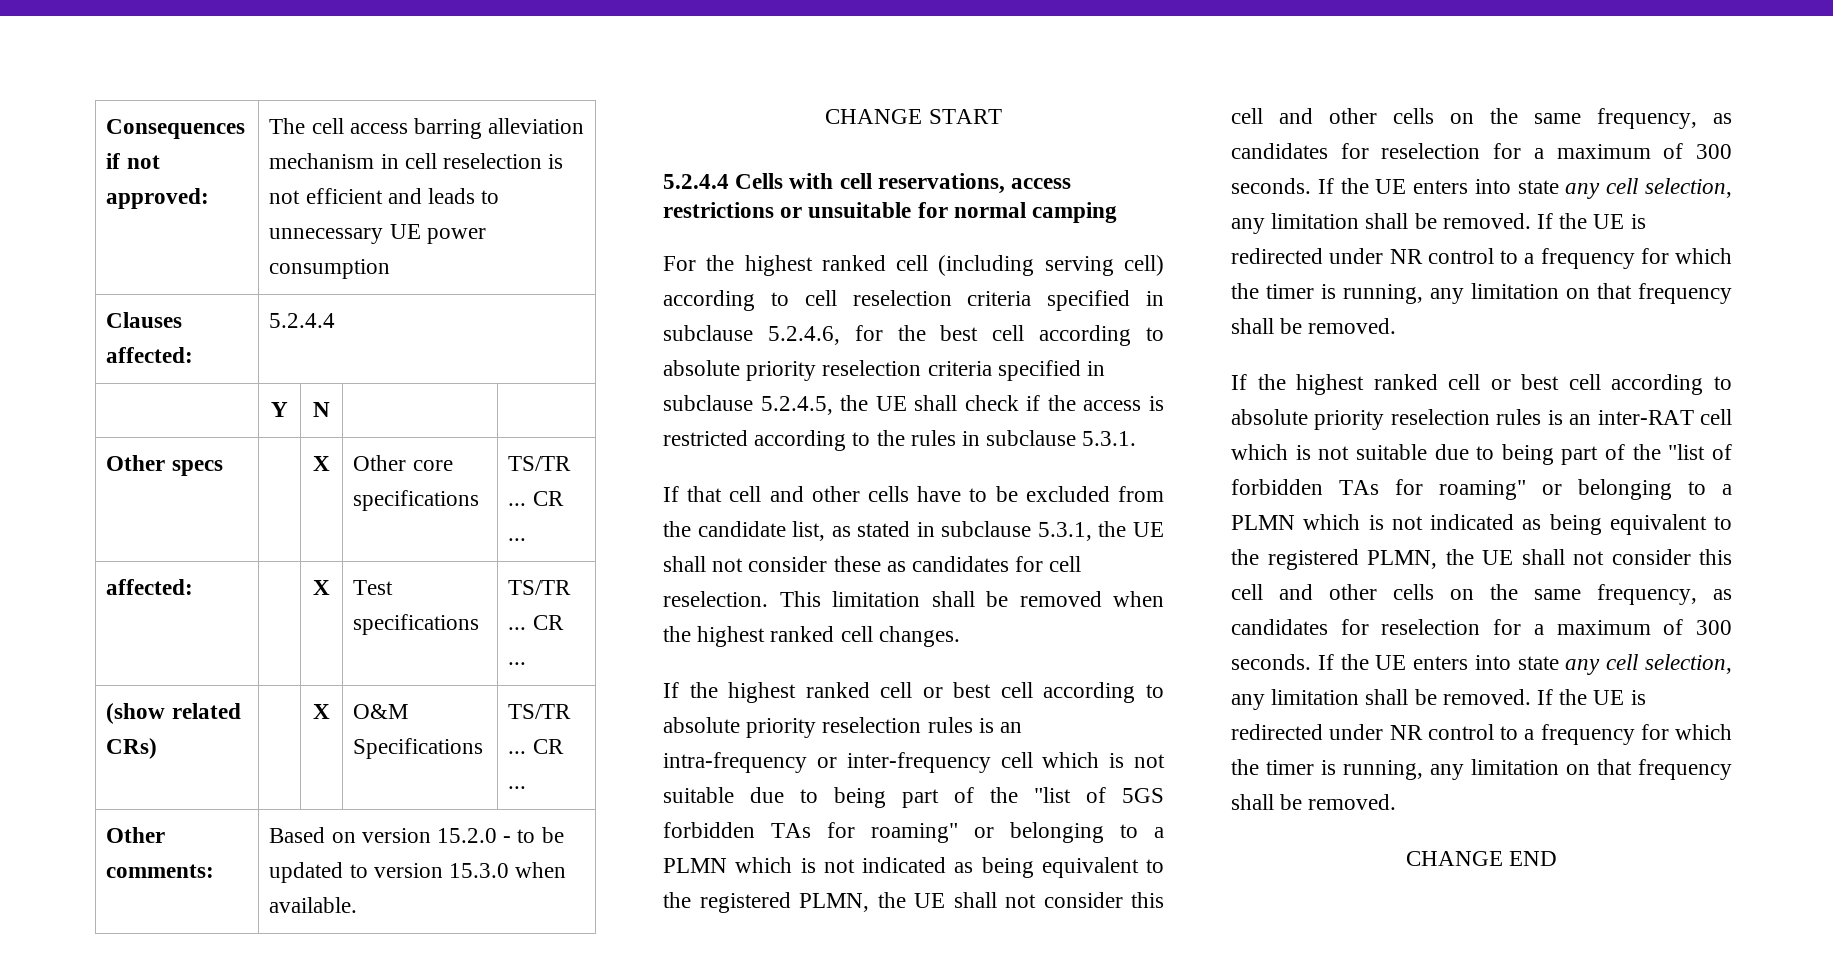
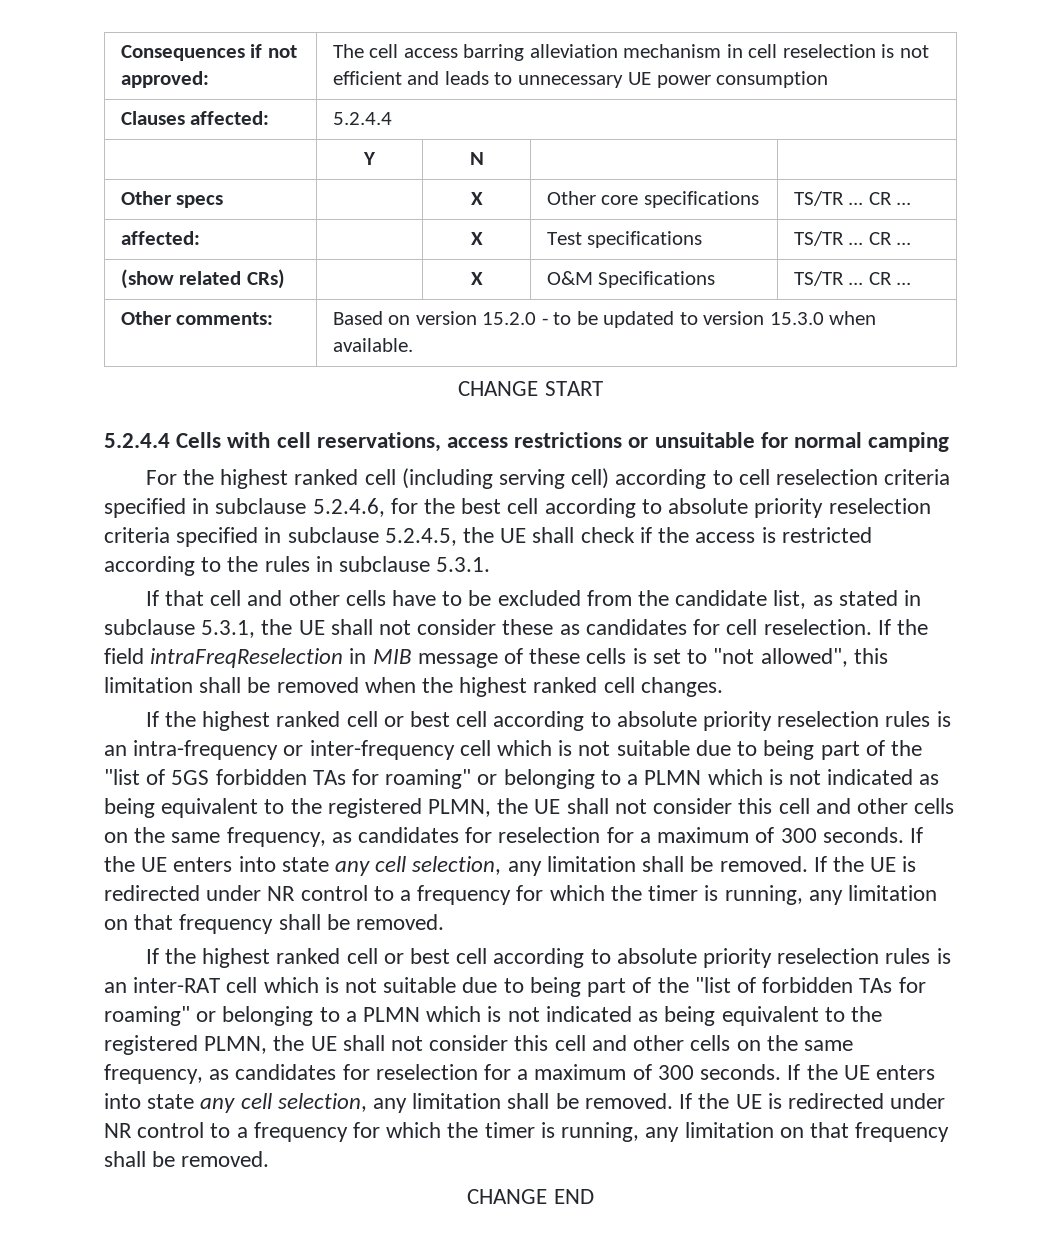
- This limitation shall be removed when the highest ranked cell changes.
+ If the field intraFreqReselection in MIB message of these cells is set to "not allowed", this limitation shall be removed when the highest ranked cell changes.

